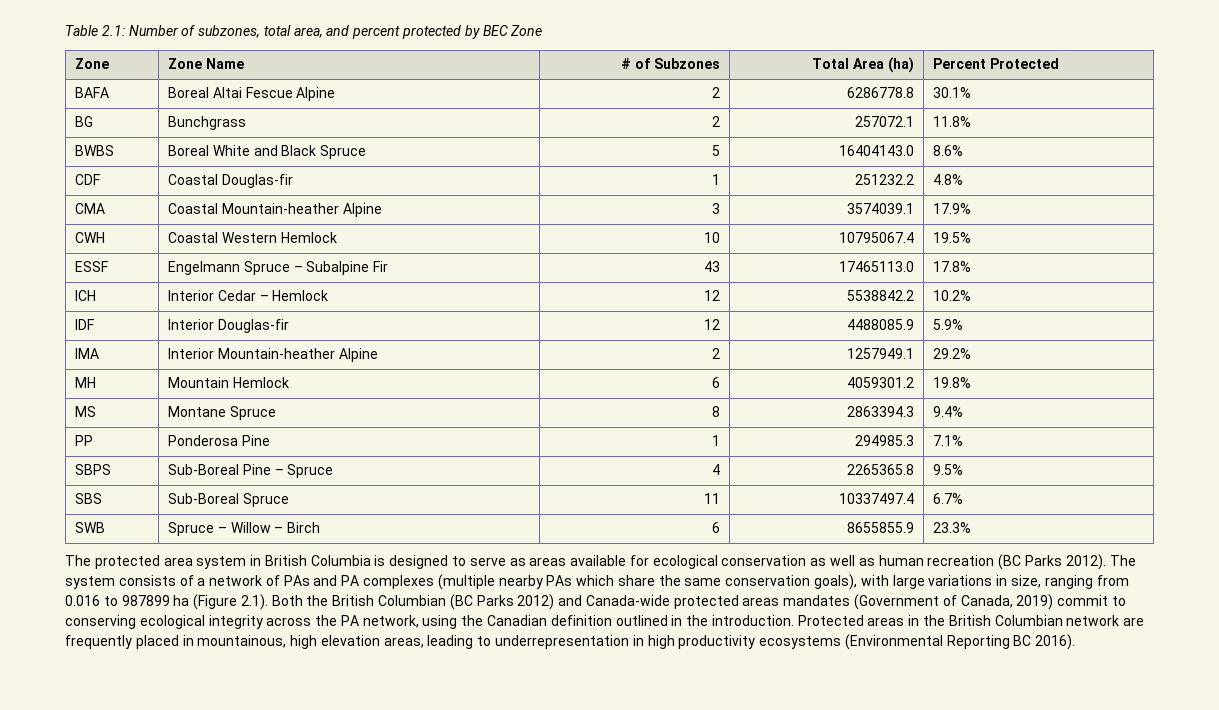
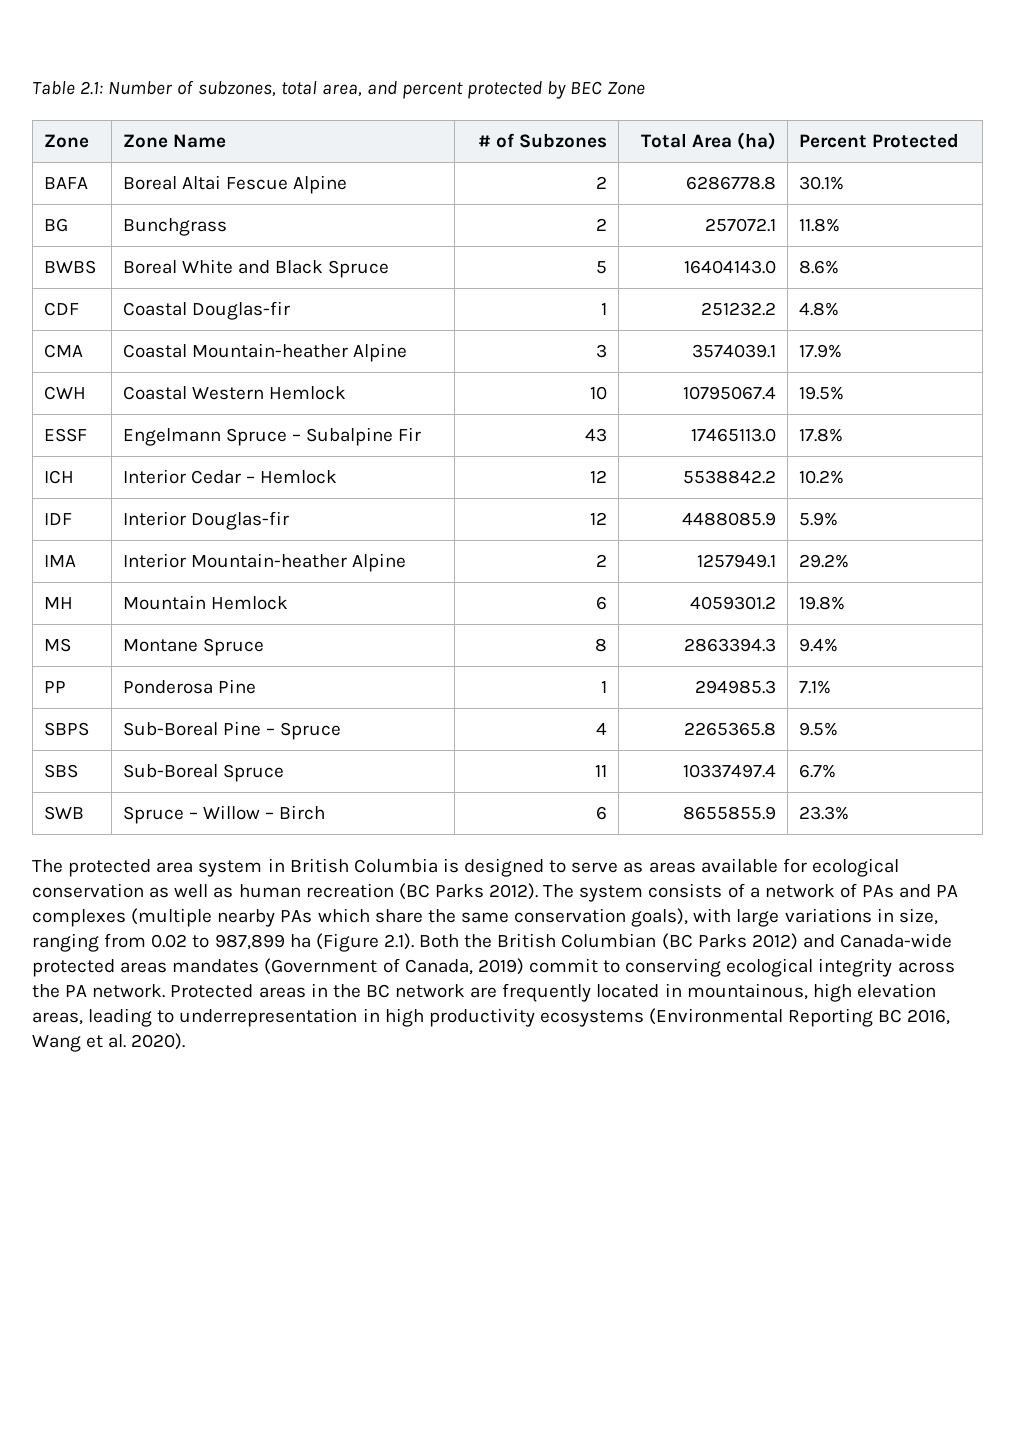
- The system consists of a network of PAs and PA complexes (multiple nearby PAs which share the same conservation goals), with large variations in size, ranging from 0.016 to 987899 ha (Figure 2.1). Both the British Columbian (BC Parks 2012) and Canada-wide protected areas mandates (Government of Canada, 2019) commit to conserving ecological integrity across the PA network, using the Canadian definition outlined in the introduction.
+ The system consists of a network of PAs and PA complexes (multiple nearby PAs which share the same conservation goals), with large variations in size, ranging from 0.02 to 987,899 ha (Figure 2.1). Both the British Columbian (BC Parks 2012) and Canada-wide protected areas mandates (Government of Canada, 2019) commit to conserving ecological integrity across the PA network.
- Protected areas in the British Columbian network are frequently placed in mountainous, high elevation areas, leading to underrepresentation in high productivity ecosystems (Environmental Reporting BC 2016).
+ Protected areas in the BC network are frequently located in mountainous, high elevation areas, leading to underrepresentation in high productivity ecosystems (Environmental Reporting BC 2016, Wang et al. 2020).

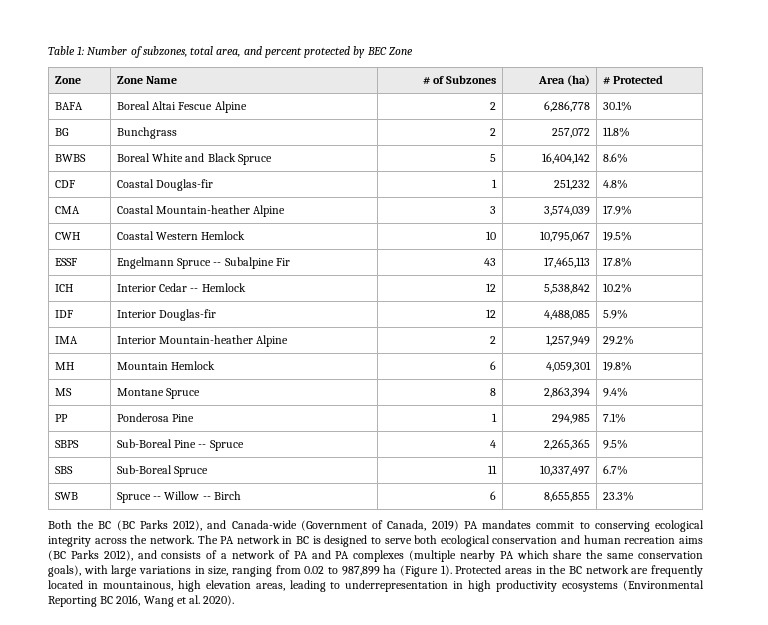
- Table 2.1: Number of subzones, total area, and percent protected by BEC Zone
+ Table 1: Number of subzones, total area, and percent protected by BEC Zone
- Zone | Zone Name | # of Subzones | Total Area (ha) | Percent Protected
+ Zone | Zone Name | # of Subzones | Area (ha) | # Protected
- BAFA | Boreal Altai Fescue Alpine | 2 | 6286778.8 | 30.1%
+ BAFA | Boreal Altai Fescue Alpine | 2 | 6,286,778 | 30.1%
- BG | Bunchgrass | 2 | 257072.1 | 11.8%
+ BG | Bunchgrass | 2 | 257,072 | 11.8%
- BWBS | Boreal White and Black Spruce | 5 | 16404143.0 | 8.6%
+ BWBS | Boreal White and Black Spruce | 5 | 16,404,142 | 8.6%
- CDF | Coastal Douglas-fir | 1 | 251232.2 | 4.8%
+ CDF | Coastal Douglas-fir | 1 | 251,232 | 4.8%
- CMA | Coastal Mountain-heather Alpine | 3 | 3574039.1 | 17.9%
+ CMA | Coastal Mountain-heather Alpine | 3 | 3,574,039 | 17.9%
- CWH | Coastal Western Hemlock | 10 | 10795067.4 | 19.5%
+ CWH | Coastal Western Hemlock | 10 | 10,795,067 | 19.5%
- ESSF | Engelmann Spruce – Subalpine Fir | 43 | 17465113.0 | 17.8%
+ ESSF | Engelmann Spruce -- Subalpine Fir | 43 | 17,465,113 | 17.8%
- ICH | Interior Cedar – Hemlock | 12 | 5538842.2 | 10.2%
+ ICH | Interior Cedar -- Hemlock | 12 | 5,538,842 | 10.2%
- IDF | Interior Douglas-fir | 12 | 4488085.9 | 5.9%
+ IDF | Interior Douglas-fir | 12 | 4,488,085 | 5.9%
- IMA | Interior Mountain-heather Alpine | 2 | 1257949.1 | 29.2%
+ IMA | Interior Mountain-heather Alpine | 2 | 1,257,949 | 29.2%
- MH | Mountain Hemlock | 6 | 4059301.2 | 19.8%
+ MH | Mountain Hemlock | 6 | 4,059,301 | 19.8%
- MS | Montane Spruce | 8 | 2863394.3 | 9.4%
+ MS | Montane Spruce | 8 | 2,863,394 | 9.4%
- PP | Ponderosa Pine | 1 | 294985.3 | 7.1%
+ PP | Ponderosa Pine | 1 | 294,985 | 7.1%
- SBPS | Sub-Boreal Pine – Spruce | 4 | 2265365.8 | 9.5%
+ SBPS | Sub-Boreal Pine -- Spruce | 4 | 2,265,365 | 9.5%
- SBS | Sub-Boreal Spruce | 11 | 10337497.4 | 6.7%
+ SBS | Sub-Boreal Spruce | 11 | 10,337,497 | 6.7%
- SWB | Spruce – Willow – Birch | 6 | 8655855.9 | 23.3%
+ SWB | Spruce -- Willow -- Birch | 6 | 8,655,855 | 23.3%
- The protected area system in British Columbia is designed to serve as areas available for ecological conservation as well as human recreation (BC Parks 2012). The system consists of a network of PAs and PA complexes (multiple nearby PAs which share the same conservation goals), with large variations in size, ranging from 0.02 to 987,899 ha (Figure 2.1). Both the British Columbian (BC Parks 2012) and Canada-wide protected areas mandates (Government of Canada, 2019) commit to conserving ecological integrity across the PA network.
+ Both the BC (BC Parks 2012), and Canada-wide (Government of Canada, 2019) PA mandates commit to conserving ecological integrity across the network. The PA network in BC is designed to serve both ecological conservation and human recreation aims (BC Parks 2012), and consists of a network of PA and PA complexes (multiple nearby PA which share the same conservation goals), with large variations in size, ranging from 0.02 to 987,899 ha (Figure 1).

